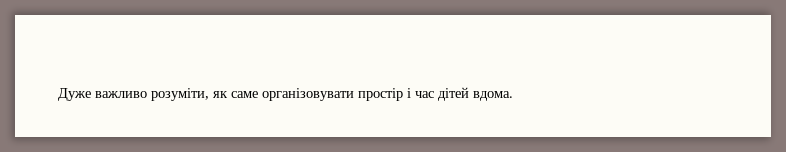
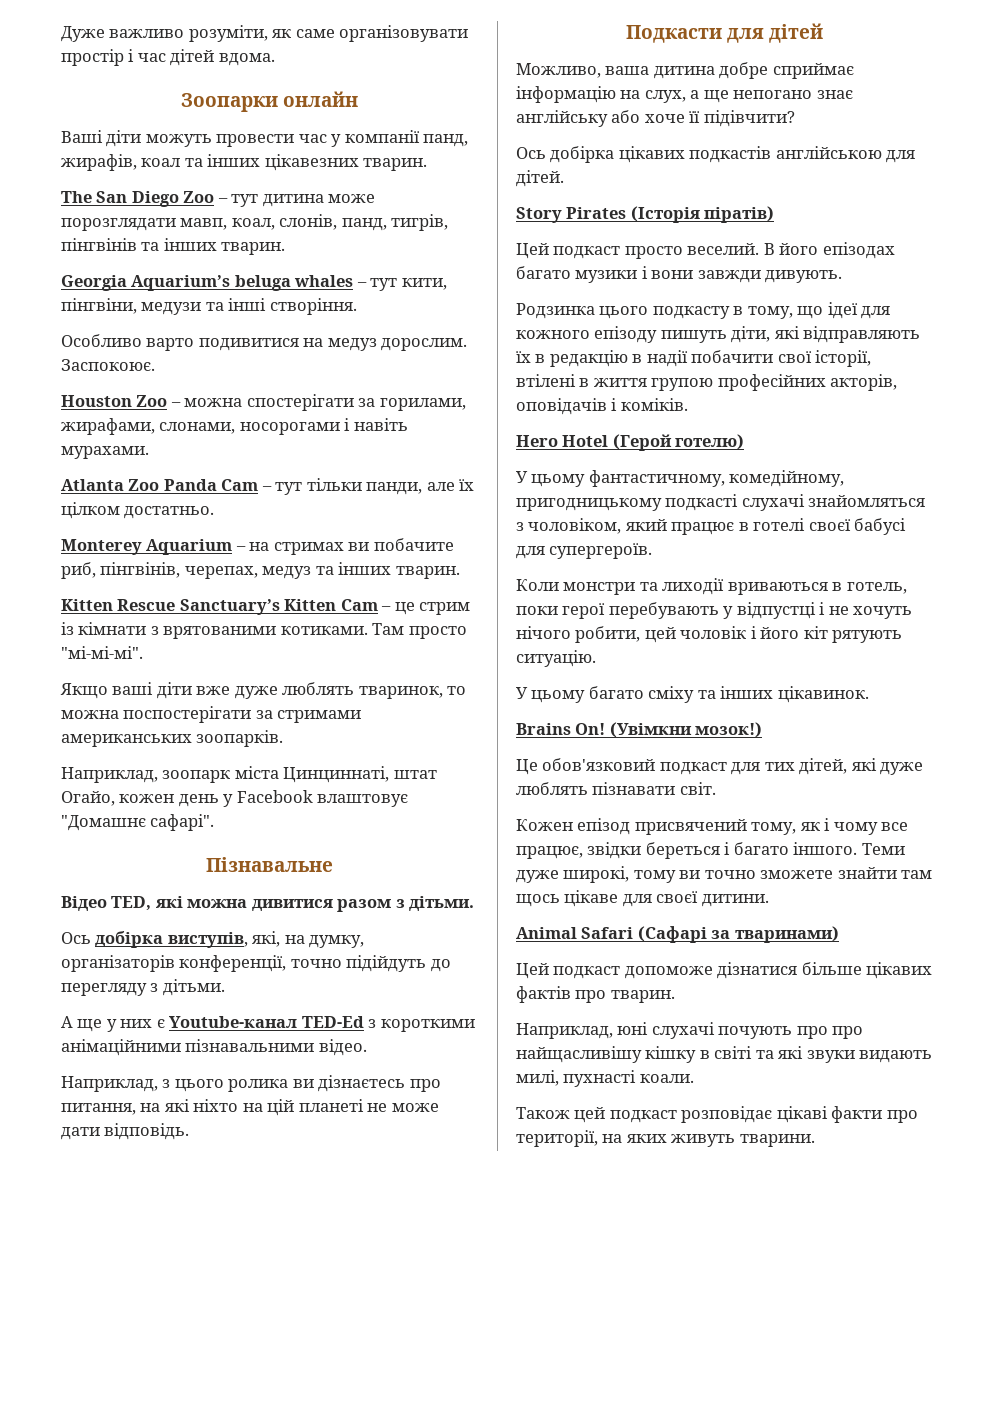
+ Зоопарки онлайн
+ Ваші діти можуть провести час у компанії панд, жирафів, коал та інших цікавезних тварин.
+ The San Diego Zoo – тут дитина може порозглядати мавп, коал, слонів, панд, тигрів, пінгвінів та інших тварин.
+ Georgia Aquarium’s beluga whales – тут кити, пінгвіни, медузи та інші створіння.
+ Особливо варто подивитися на медуз дорослим. Заспокоює.
+ Houston Zoo – можна спостерігати за горилами, жирафами, слонами, носорогами і навіть мурахами.
+ Atlanta Zoo Panda Cam – тут тільки панди, але їх цілком достатньо.
+ Monterey Aquarium – на стримах ви побачите риб, пінгвінів, черепах, медуз та інших тварин.
+ Kitten Rescue Sanctuary’s Kitten Cam – це стрим із кімнати з врятованими котиками. Там просто "мі-мі-мі".
+ Якщо ваші діти вже дуже люблять тваринок, то можна поспостерігати за стримами американських зоопарків.
+ Наприклад, зоопарк міста Цинциннаті, штат Огайо, кожен день у Facebook влаштовує "Домашнє сафарі".
+ Пізнавальне
+ Відео TED, які можна дивитися разом з дітьми.
+ Ось добірка виступів, які, на думку, організаторів конференції, точно підійдуть до перегляду з дітьми.
+ А ще у них є Youtube-канал TED-Ed з короткими анімаційними пізнавальними відео.
+ Наприклад, з цього ролика ви дізнаєтесь про питання, на які ніхто на цій планеті не може дати відповідь.
+ Подкасти для дітей
+ Можливо, ваша дитина добре сприймає інформацію на слух, а ще непогано знає англійську або хоче її підівчити?
+ Ось добірка цікавих подкастів англійською для дітей.
+ Story Pirates (Історія піратів)
+ Цей подкаст просто веселий. В його епізодах багато музики і вони завжди дивують.
+ Родзинка цього подкасту в тому, що ідеї для кожного епізоду пишуть діти, які відправляють їх в редакцію в надії побачити свої історії, втілені в життя групою професійних акторів, оповідачів і коміків.
+ Hero Hotel (Герой готелю)
+ У цьому фантастичному, комедійному, пригодницькому подкасті слухачі знайомляться з чоловіком, який працює в готелі своєї бабусі для супергероїв.
+ Коли монстри та лиходії вриваються в готель, поки герої перебувають у відпустці і не хочуть нічого робити, цей чоловік і його кіт рятують ситуацію.
+ У цьому багато сміху та інших цікавинок.
+ Brains On! (Увімкни мозок!)
+ Це обов'язковий подкаст для тих дітей, які дуже люблять пізнавати світ.
+ Кожен епізод присвячений тому, як і чому все працює, звідки береться і багато іншого. Теми дуже широкі, тому ви точно зможете знайти там щось цікаве для своєї дитини.
+ Animal Safari (Сафарі за тваринами)
+ Цей подкаст допоможе дізнатися більше цікавих фактів про тварин.
+ Наприклад, юні слухачі почують про про найщасливішу кішку в світі та які звуки видають милі, пухнасті коали.
+ Також цей подкаст розповідає цікаві факти про території, на яких живуть тварини.

